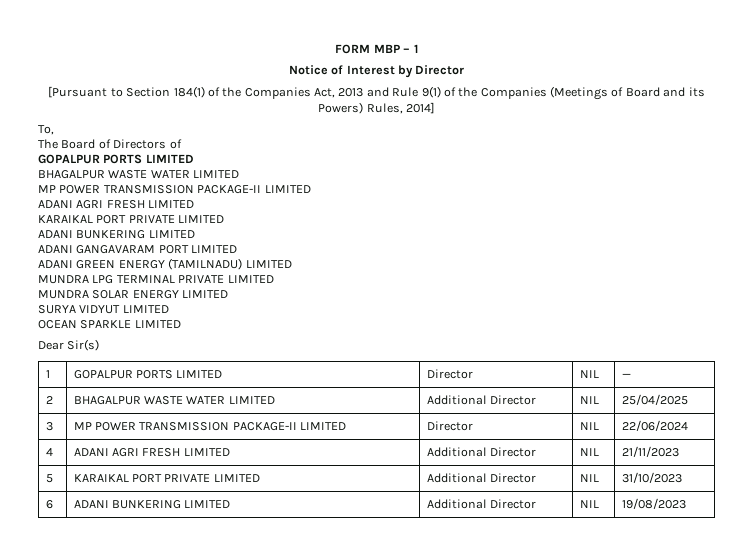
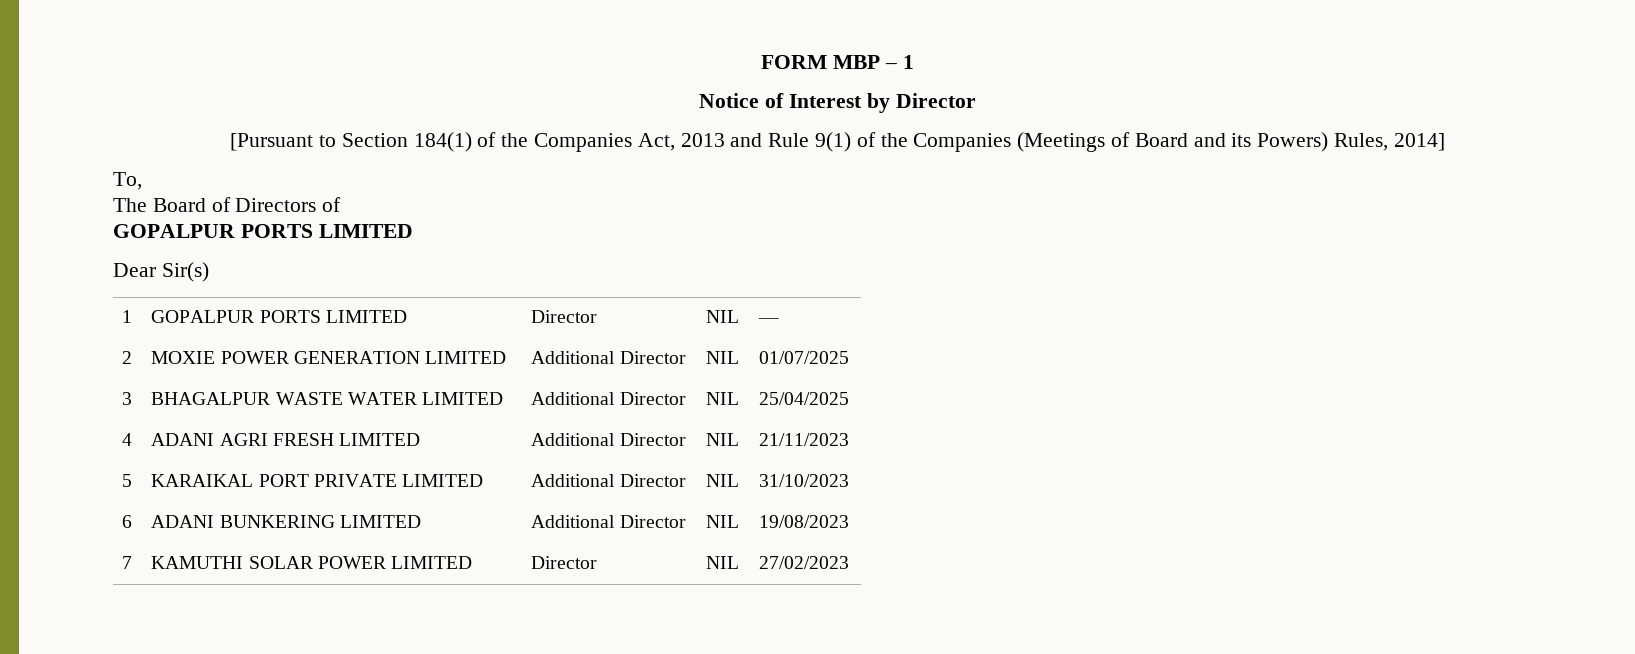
  The Board of Directors of
  GOPALPUR PORTS LIMITED
- BHAGALPUR WASTE WATER LIMITED
- MP POWER TRANSMISSION PACKAGE-II LIMITED
- ADANI AGRI FRESH LIMITED
- KARAIKAL PORT PRIVATE LIMITED
- ADANI BUNKERING LIMITED
- ADANI GANGAVARAM PORT LIMITED
- ADANI GREEN ENERGY (TAMILNADU) LIMITED
- MUNDRA LPG TERMINAL PRIVATE LIMITED
- MUNDRA SOLAR ENERGY LIMITED
- SURYA VIDYUT LIMITED
- OCEAN SPARKLE LIMITED
- 2 | BHAGALPUR WASTE WATER LIMITED | Additional Director | NIL | 25/04/2025
+ 2 | MOXIE POWER GENERATION LIMITED | Additional Director | NIL | 01/07/2025
+ 3 | BHAGALPUR WASTE WATER LIMITED | Additional Director | NIL | 25/04/2025
- 3 | MP POWER TRANSMISSION PACKAGE-II LIMITED | Director | NIL | 22/06/2024
+ 7 | KAMUTHI SOLAR POWER LIMITED | Director | NIL | 27/02/2023

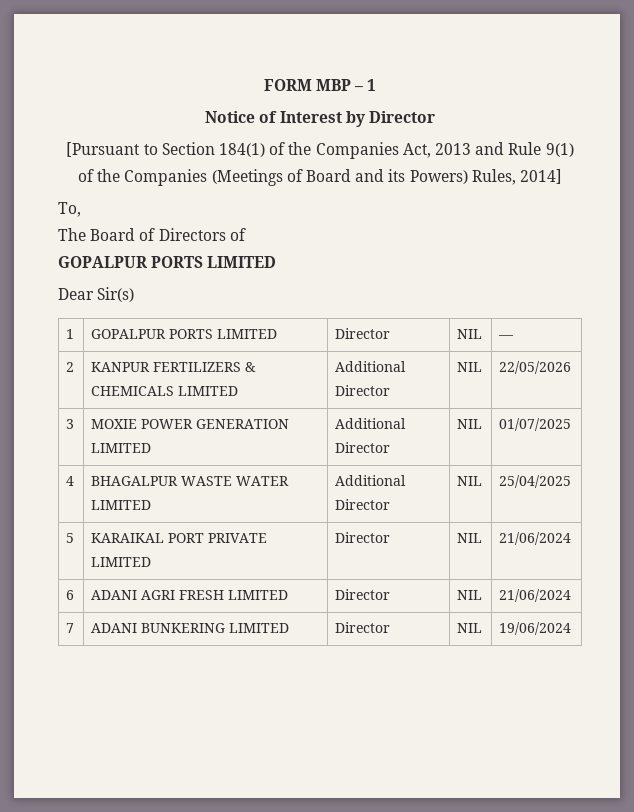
- 2 | MOXIE POWER GENERATION LIMITED | Additional Director | NIL | 01/07/2025
+ 2 | KANPUR FERTILIZERS & CHEMICALS LIMITED | Additional Director | NIL | 22/05/2026
+ 3 | MOXIE POWER GENERATION LIMITED | Additional Director | NIL | 01/07/2025
- 3 | BHAGALPUR WASTE WATER LIMITED | Additional Director | NIL | 25/04/2025
+ 4 | BHAGALPUR WASTE WATER LIMITED | Additional Director | NIL | 25/04/2025
- 4 | ADANI AGRI FRESH LIMITED | Additional Director | NIL | 21/11/2023
- 5 | KARAIKAL PORT PRIVATE LIMITED | Additional Director | NIL | 31/10/2023
+ 5 | KARAIKAL PORT PRIVATE LIMITED | Director | NIL | 21/06/2024
- 6 | ADANI BUNKERING LIMITED | Additional Director | NIL | 19/08/2023
- 7 | KAMUTHI SOLAR POWER LIMITED | Director | NIL | 27/02/2023
+ 6 | ADANI AGRI FRESH LIMITED | Director | NIL | 21/06/2024
+ 7 | ADANI BUNKERING LIMITED | Director | NIL | 19/06/2024

